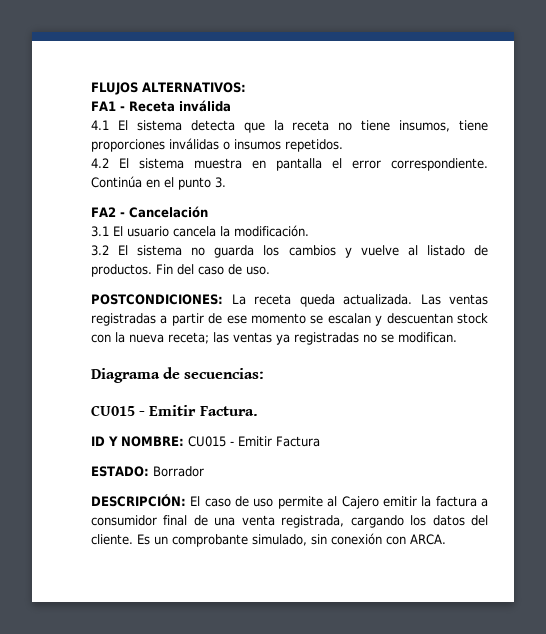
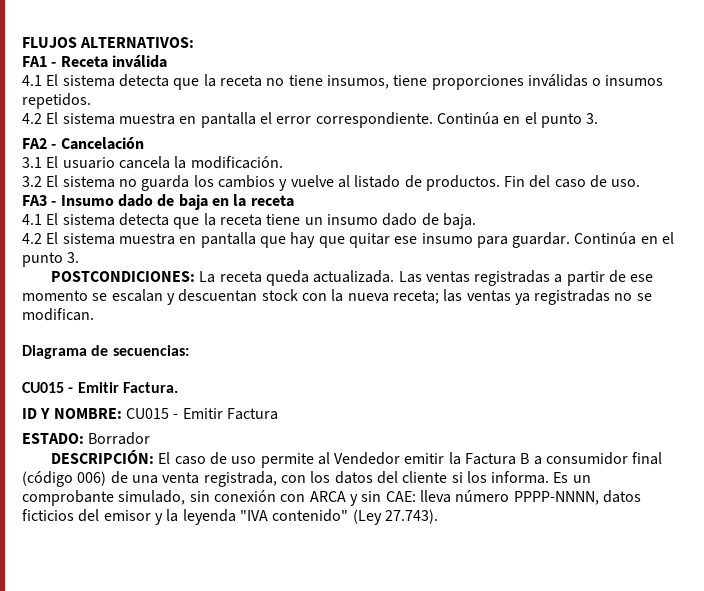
+ FA3 - Insumo dado de baja en la receta
+ 4.1 El sistema detecta que la receta tiene un insumo dado de baja.
+ 4.2 El sistema muestra en pantalla que hay que quitar ese insumo para guardar. Continúa en el punto 3.
- DESCRIPCIÓN: El caso de uso permite al Cajero emitir la factura a consumidor final de una venta registrada, cargando los datos del cliente.
+ DESCRIPCIÓN: El caso de uso permite al Vendedor emitir la Factura B a consumidor final (código 006) de una venta registrada, con los datos del cliente si los informa.
- Es un comprobante simulado, sin conexión con ARCA.
+ Es un comprobante simulado, sin conexión con ARCA y sin CAE: lleva número PPPP-NNNN, datos ficticios del emisor y la leyenda "IVA contenido" (Ley 27.743).

